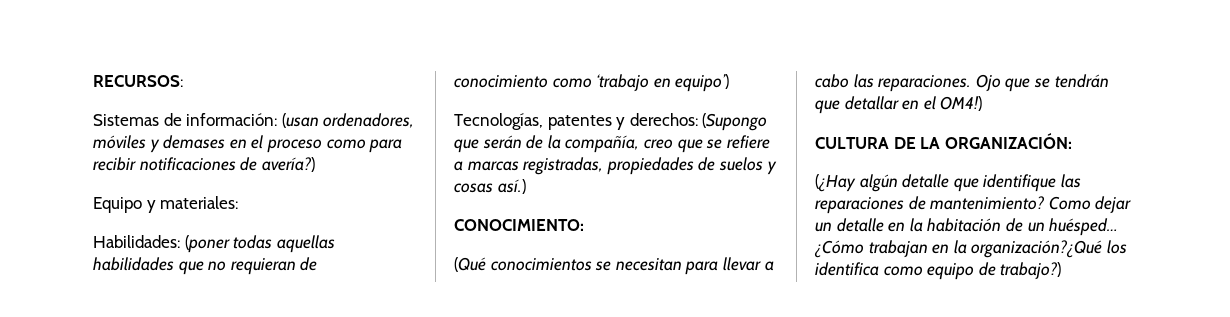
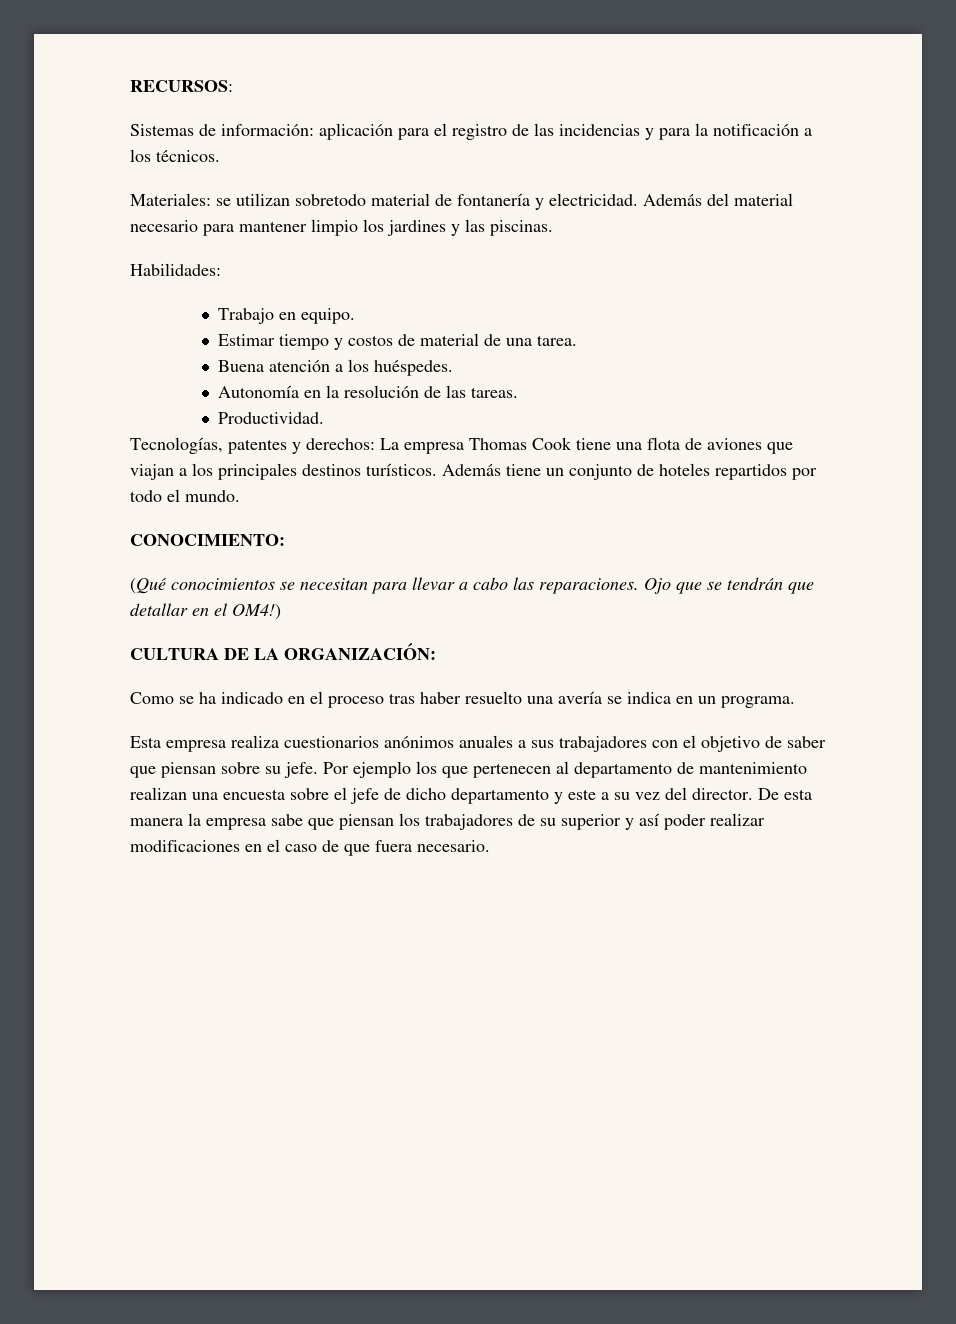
- Sistemas de información: (usan ordenadores, móviles y demases en el proceso como para recibir notificaciones de avería?)
- Equipo y materiales:
- Habilidades: (poner todas aquellas habilidades que no requieran de conocimiento como ‘trabajo en equipo’)
- Tecnologías, patentes y derechos: (Supongo que serán de la compañía, creo que se refiere a marcas registradas, propiedades de suelos y cosas así.)
+ Sistemas de información: aplicación para el registro de las incidencias y para la notificación a los técnicos.
+ Materiales: se utilizan sobretodo material de fontanería y electricidad. Además del material necesario para mantener limpio los jardines y las piscinas.
+ Habilidades:
+ Trabajo en equipo.
+ Estimar tiempo y costos de material de una tarea.
+ Buena atención a los huéspedes.
+ Autonomía en la resolución de las tareas.
+ Productividad.
+ Tecnologías, patentes y derechos: La empresa Thomas Cook tiene una flota de aviones que viajan a los principales destinos turísticos. Además tiene un conjunto de hoteles repartidos por todo el mundo.
- (¿Hay algún detalle que identifique las reparaciones de mantenimiento? Como dejar un detalle en la habitación de un huésped… ¿Cómo trabajan en la organización?¿Qué los identifica como equipo de trabajo?)
+ Como se ha indicado en el proceso tras haber resuelto una avería se indica en un programa.
+ Esta empresa realiza cuestionarios anónimos anuales a sus trabajadores con el objetivo de saber que piensan sobre su jefe. Por ejemplo los que pertenecen al departamento de mantenimiento realizan una encuesta sobre el jefe de dicho departamento y este a su vez del director. De esta manera la empresa sabe que piensan los trabajadores de su superior y así poder realizar modificaciones en el caso de que fuera necesario.

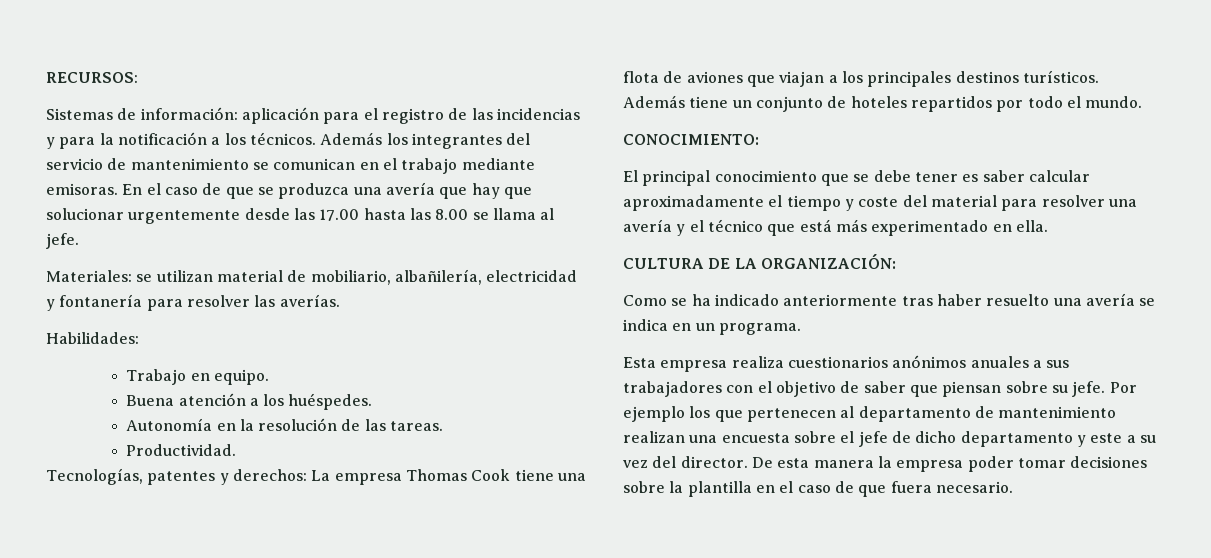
+ Además los integrantes del servicio de mantenimiento se comunican en el trabajo mediante emisoras. En el caso de que se produzca una avería que hay que solucionar urgentemente desde las 17.00 hasta las 8.00 se llama al jefe.
- Materiales: se utilizan sobretodo material de fontanería y electricidad. Además del material necesario para mantener limpio los jardines y las piscinas.
+ Materiales: se utilizan material de mobiliario, albañilería, electricidad y fontanería para resolver las averías.
  Habilidades:
  Trabajo en equipo.
- Estimar tiempo y costos de material de una tarea.
- (Qué conocimientos se necesitan para llevar a cabo las reparaciones. Ojo que se tendrán que detallar en el OM4!)
+ El principal conocimiento que se debe tener es saber calcular aproximadamente el tiempo y coste del material para resolver una avería y el técnico que está más experimentado en ella.
- Como se ha indicado en el proceso tras haber resuelto una avería se indica en un programa.
+ Como se ha indicado anteriormente tras haber resuelto una avería se indica en un programa.
- De esta manera la empresa sabe que piensan los trabajadores de su superior y así poder realizar modificaciones en el caso de que fuera necesario.
+ De esta manera la empresa poder tomar decisiones sobre la plantilla en el caso de que fuera necesario.

